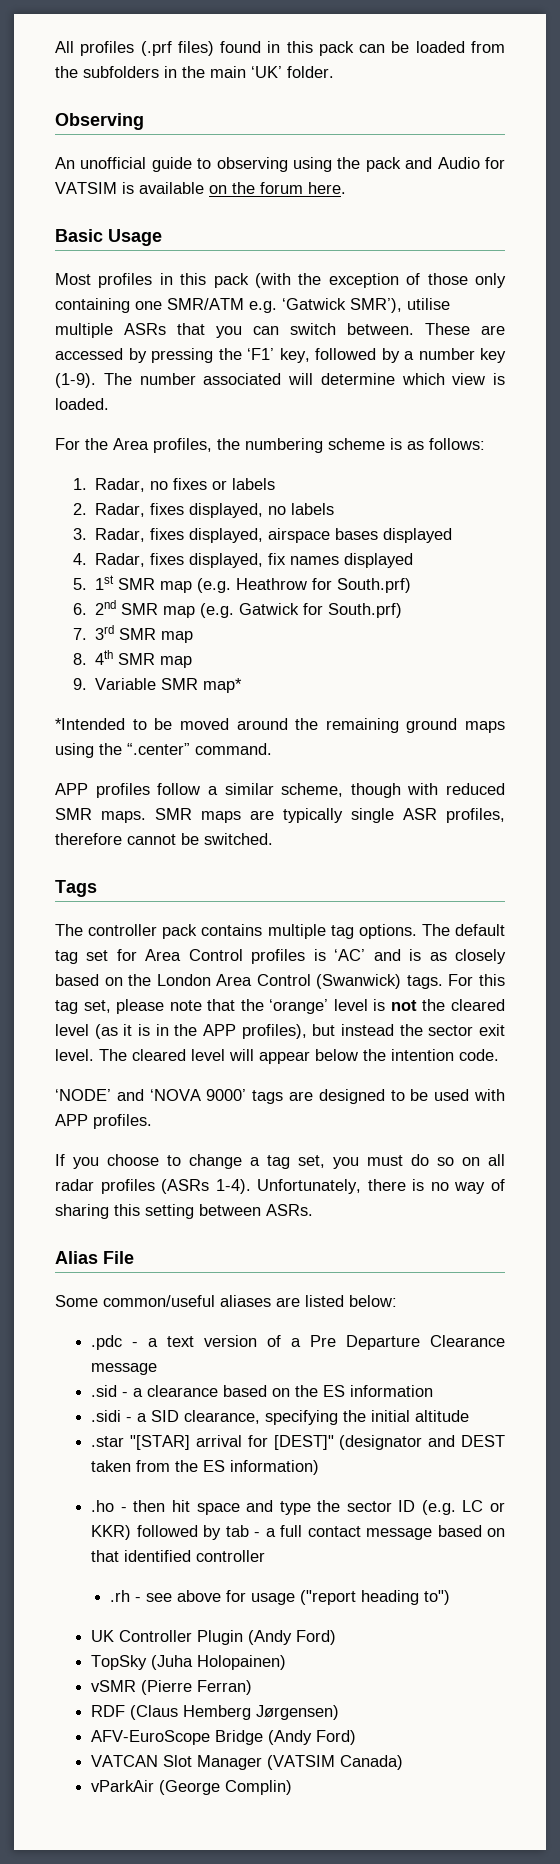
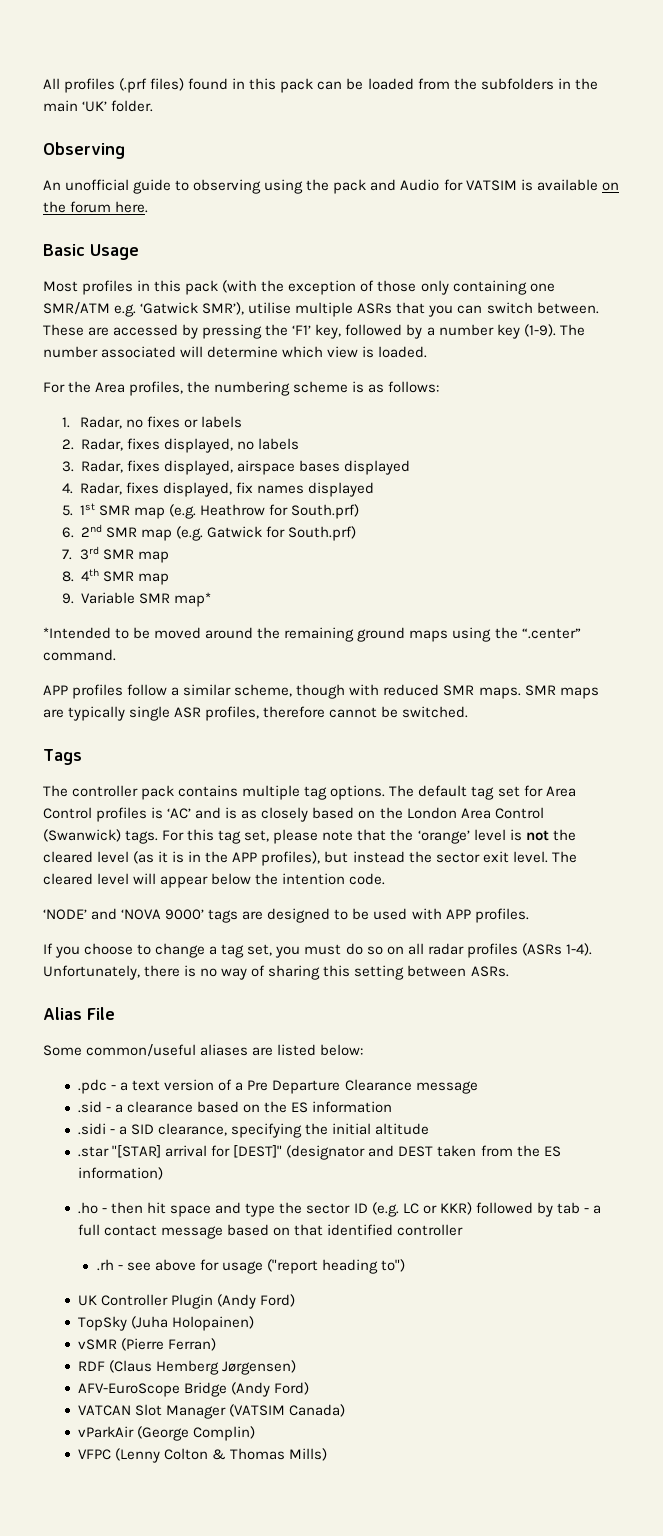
+ VFPC (Lenny Colton & Thomas Mills)

